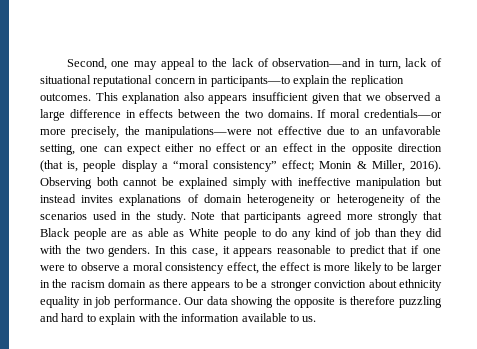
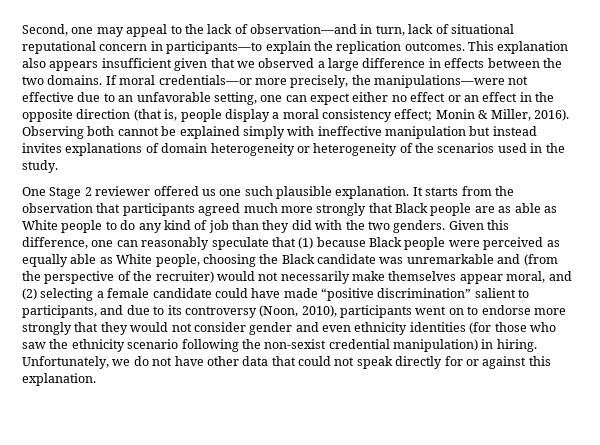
- If moral credentials—or more precisely, the manipulations—were not effective due to an unfavorable setting, one can expect either no effect or an effect in the opposite direction (that is, people display a “moral consistency” effect; Monin & Miller, 2016).
+ If moral credentials—or more precisely, the manipulations—were not effective due to an unfavorable setting, one can expect either no effect or an effect in the opposite direction (that is, people display a moral consistency effect; Monin & Miller, 2016).
- Observing both cannot be explained simply with ineffective manipulation but instead invites explanations of domain heterogeneity or heterogeneity of the scenarios used in the study. Note that participants agreed more strongly that Black people are as able as White people to do any kind of job than they did with the two genders.
+ Observing both cannot be explained simply with ineffective manipulation but instead invites explanations of domain heterogeneity or heterogeneity of the scenarios used in the study.
+ One Stage 2 reviewer offered us one such plausible explanation. It starts from the observation that participants agreed much more strongly that Black people are as able as White people to do any kind of job than they did with the two genders.
- In this case, it appears reasonable to predict that if one were to observe a moral consistency effect, the effect is more likely to be larger in the racism domain as there appears to be a stronger conviction about ethnicity equality in job performance. Our data showing the opposite is therefore puzzling and hard to explain with the information available to us.
+ Given this difference, one can reasonably speculate that (1) because Black people were perceived as equally able as White people, choosing the Black candidate was unremarkable and (from the perspective of the recruiter) would not necessarily make themselves appear moral, and (2) selecting a female candidate could have made “positive discrimination” salient to participants, and due to its controversy (Noon, 2010), participants went on to endorse more strongly that they would not consider gender and even ethnicity identities (for those who saw the ethnicity scenario following the non-sexist credential manipulation) in hiring. Unfortunately, we do not have other data that could not speak directly for or against this explanation.

